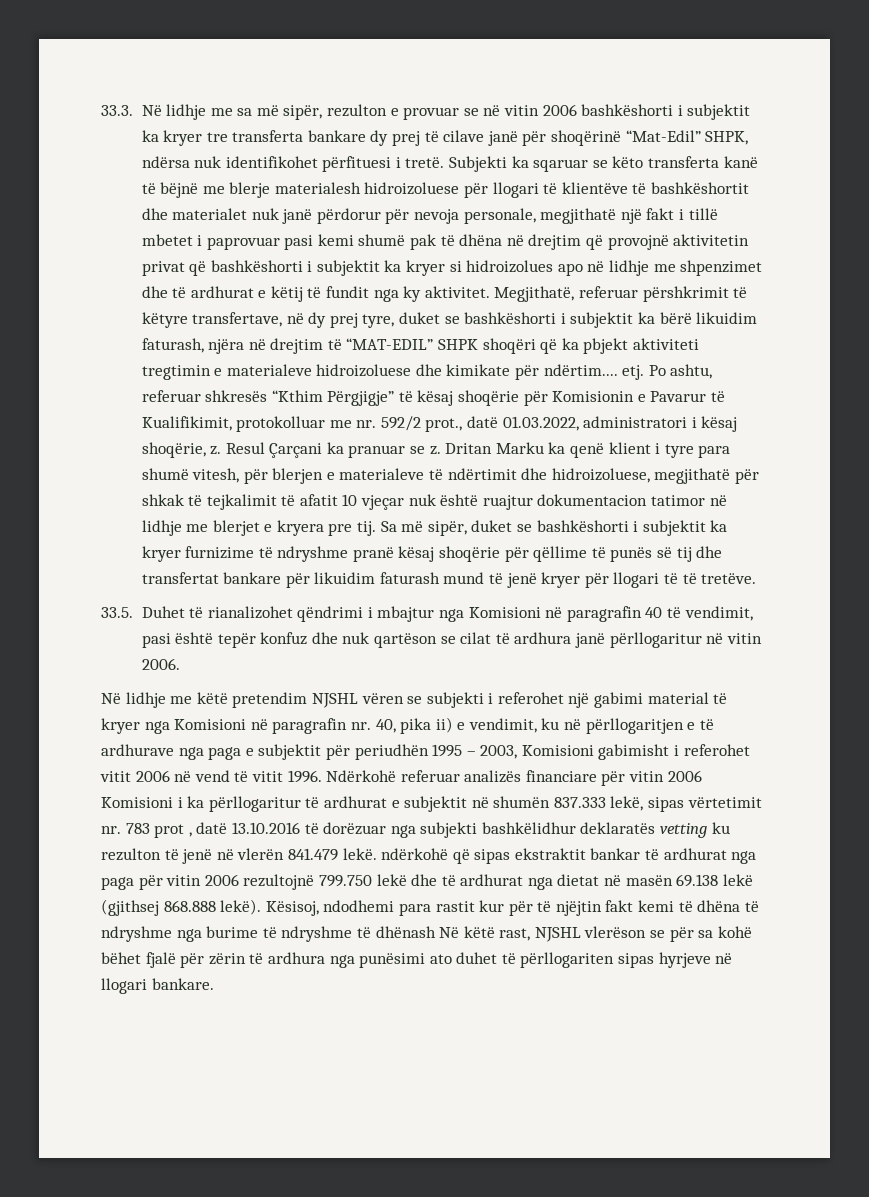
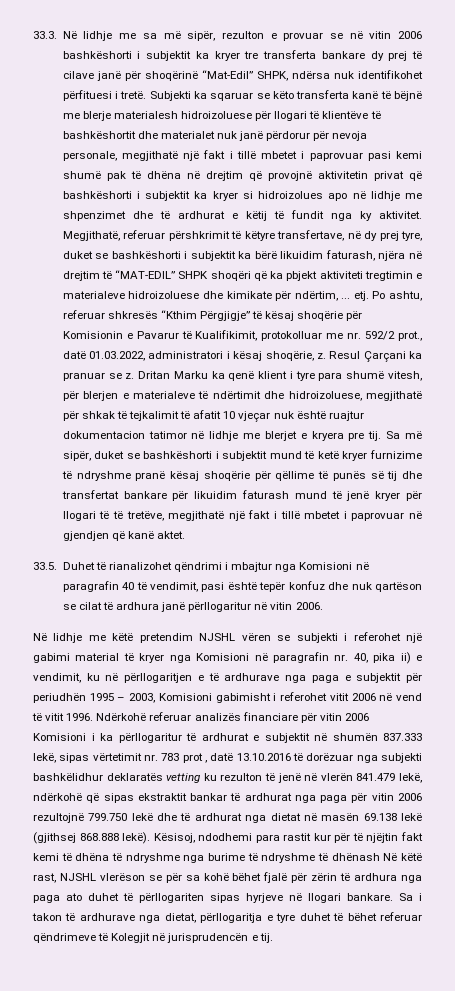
- Megjithatë, referuar përshkrimit të këtyre transfertave, në dy prej tyre, duket se bashkëshorti i subjektit ka bërë likuidim faturash, njëra në drejtim të “MAT-EDIL” SHPK shoqëri që ka pbjekt aktiviteti tregtimin e materialeve hidroizoluese dhe kimikate për ndërtim.... etj.
+ Megjithatë, referuar përshkrimit të këtyre transfertave, në dy prej tyre, duket se bashkëshorti i subjektit ka bërë likuidim faturash, njëra në drejtim të “MAT-EDIL” SHPK shoqëri që ka pbjekt aktiviteti tregtimin e materialeve hidroizoluese dhe kimikate për ndërtim, ... etj.
- Sa më sipër, duket se bashkëshorti i subjektit ka kryer furnizime të ndryshme pranë kësaj shoqërie për qëllime të punës së tij dhe transfertat bankare për likuidim faturash mund të jenë kryer për llogari të të tretëve.
+ Sa më sipër, duket se bashkëshorti i subjektit mund të ketë kryer furnizime të ndryshme pranë kësaj shoqërie për qëllime të punës së tij dhe transfertat bankare për likuidim faturash mund të jenë kryer për llogari të të tretëve, megjithatë një fakt i tillë mbetet i paprovuar në gjendjen që kanë aktet.
- Ndërkohë referuar analizës financiare për vitin 2006 Komisioni i ka përllogaritur të ardhurat e subjektit në shumën 837.333 lekë, sipas vërtetimit nr. 783 prot , datë 13.10.2016 të dorëzuar nga subjekti bashkëlidhur deklaratës vetting ku rezulton të jenë në vlerën 841.479 lekë. ndërkohë që sipas ekstraktit bankar të ardhurat nga paga për vitin 2006 rezultojnë 799.750 lekë dhe të ardhurat nga dietat në masën 69.138 lekë (gjithsej 868.888 lekë).
+ Ndërkohë referuar analizës financiare për vitin 2006 Komisioni i ka përllogaritur të ardhurat e subjektit në shumën 837.333 lekë, sipas vërtetimit nr. 783 prot , datë 13.10.2016 të dorëzuar nga subjekti bashkëlidhur deklaratës vetting ku rezulton të jenë në vlerën 841.479 lekë, ndërkohë që sipas ekstraktit bankar të ardhurat nga paga për vitin 2006 rezultojnë 799.750 lekë dhe të ardhurat nga dietat në masën 69.138 lekë (gjithsej 868.888 lekë).
- Kësisoj, ndodhemi para rastit kur për të njëjtin fakt kemi të dhëna të ndryshme nga burime të ndryshme të dhënash Në këtë rast, NJSHL vlerëson se për sa kohë bëhet fjalë për zërin të ardhura nga punësimi ato duhet të përllogariten sipas hyrjeve në llogari bankare.
+ Kësisoj, ndodhemi para rastit kur për të njëjtin fakt kemi të dhëna të ndryshme nga burime të ndryshme të dhënash Në këtë rast, NJSHL vlerëson se për sa kohë bëhet fjalë për zërin të ardhura nga paga ato duhet të përllogariten sipas hyrjeve në llogari bankare.
+ Sa i takon të ardhurave nga dietat, përllogaritja e tyre duhet të bëhet referuar qëndrimeve të Kolegjit në jurisprudencën e tij.

